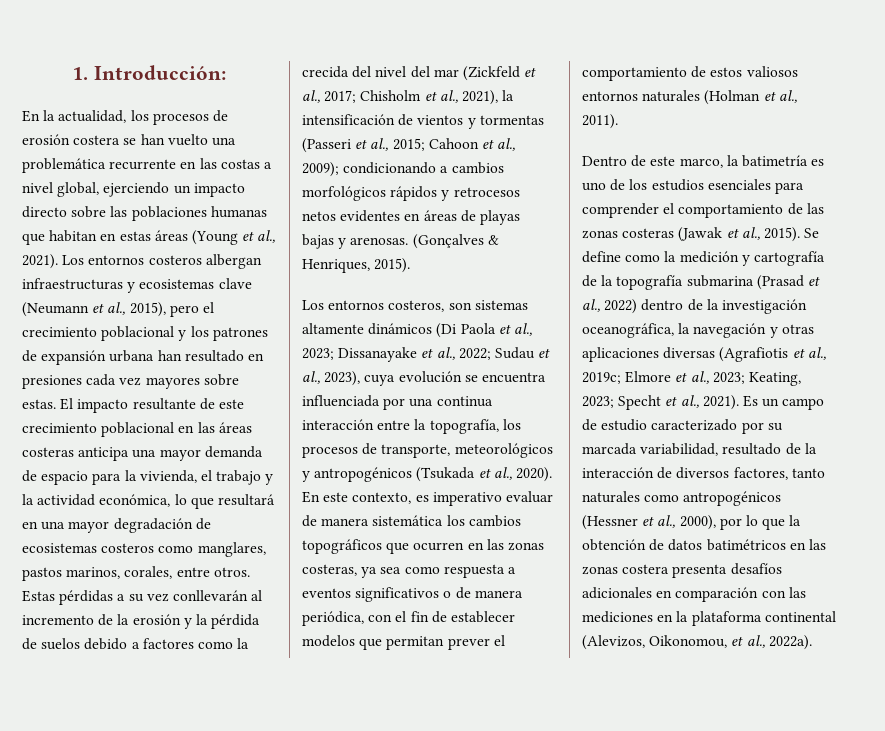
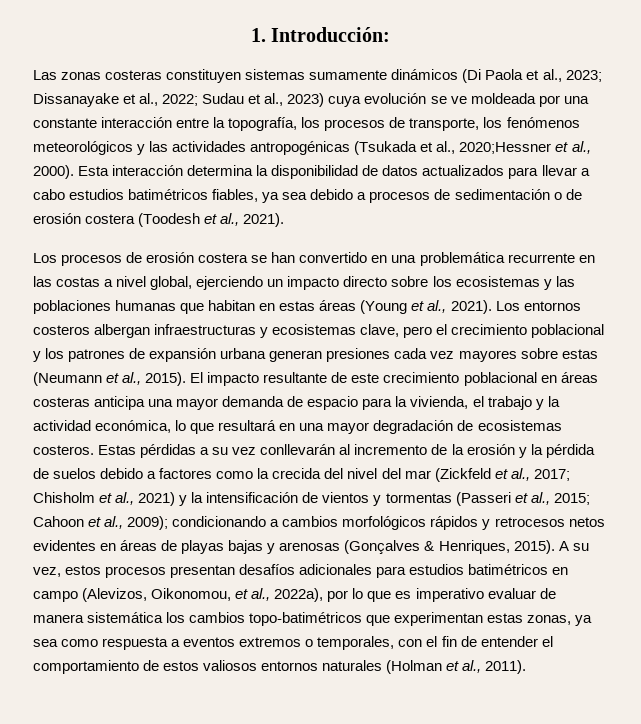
- En la actualidad, los procesos de erosión costera se han vuelto una problemática recurrente en las costas a nivel global, ejerciendo un impacto directo sobre las poblaciones humanas que habitan en estas áreas (Young et al., 2021).
+ Las zonas costeras constituyen sistemas sumamente dinámicos (Di Paola et al., 2023; Dissanayake et al., 2022; Sudau et al., 2023) cuya evolución se ve moldeada por una constante interacción entre la topografía, los procesos de transporte, los fenómenos meteorológicos y las actividades antropogénicas (Tsukada et al., 2020;Hessner et al., 2000). Esta interacción determina la disponibilidad de datos actualizados para llevar a cabo estudios batimétricos fiables, ya sea debido a procesos de sedimentación o de erosión costera (Toodesh et al., 2021).
+ Los procesos de erosión costera se han convertido en una problemática recurrente en las costas a nivel global, ejerciendo un impacto directo sobre los ecosistemas y las poblaciones humanas que habitan en estas áreas (Young et al., 2021).
- Los entornos costeros albergan infraestructuras y ecosistemas clave (Neumann et al., 2015), pero el crecimiento poblacional y los patrones de expansión urbana han resultado en presiones cada vez mayores sobre estas.
+ Los entornos costeros albergan infraestructuras y ecosistemas clave, pero el crecimiento poblacional y los patrones de expansión urbana generan presiones cada vez mayores sobre estas (Neumann et al., 2015).
- El impacto resultante de este crecimiento poblacional en las áreas costeras anticipa una mayor demanda de espacio para la vivienda, el trabajo y la actividad económica, lo que resultará en una mayor degradación de ecosistemas costeros como manglares, pastos marinos, corales, entre otros.
+ El impacto resultante de este crecimiento poblacional en áreas costeras anticipa una mayor demanda de espacio para la vivienda, el trabajo y la actividad económica, lo que resultará en una mayor degradación de ecosistemas costeros.
- Chisholm et al., 2021), la intensificación de vientos y tormentas (Passeri et al., 2015;
+ Chisholm et al., 2021) y la intensificación de vientos y tormentas (Passeri et al., 2015;
- condicionando a cambios morfológicos rápidos y retrocesos netos evidentes en áreas de playas bajas y arenosas. (Gonçalves & Henriques, 2015).
- Los entornos costeros, son sistemas altamente dinámicos (Di Paola et al., 2023; Dissanayake et al., 2022; Sudau et al., 2023), cuya evolución se encuentra influenciada por una continua interacción entre la topografía, los procesos de transporte, meteorológicos y antropogénicos (Tsukada et al., 2020). En este contexto, es imperativo evaluar de manera sistemática los cambios topográficos que ocurren en las zonas costeras, ya sea como respuesta a eventos significativos o de manera periódica, con el fin de establecer modelos que permitan prever el comportamiento de estos valiosos entornos naturales (Holman et al., 2011).
+ condicionando a cambios morfológicos rápidos y retrocesos netos evidentes en áreas de playas bajas y arenosas (Gonçalves & Henriques, 2015). A su vez, estos procesos presentan desafíos adicionales para estudios batimétricos en campo (Alevizos, Oikonomou, et al., 2022a), por lo que es imperativo evaluar de manera sistemática los cambios topo-batimétricos que experimentan estas zonas, ya sea como respuesta a eventos extremos o temporales, con el fin de entender el comportamiento de estos valiosos entornos naturales (Holman et al., 2011).
- Dentro de este marco, la batimetría es uno de los estudios esenciales para comprender el comportamiento de las zonas costeras (Jawak et al., 2015). Se define como la medición y cartografía de la topografía submarina (Prasad et al., 2022) dentro de la investigación oceanográfica, la navegación y otras aplicaciones diversas (Agrafiotis et al., 2019c; Elmore et al., 2023; Keating, 2023; Specht et al., 2021). Es un campo de estudio caracterizado por su marcada variabilidad, resultado de la interacción de diversos factores, tanto naturales como antropogénicos (Hessner et al., 2000), por lo que la obtención de datos batimétricos en las zonas costera presenta desafíos adicionales en comparación con las mediciones en la plataforma continental (Alevizos, Oikonomou, et al., 2022a).

